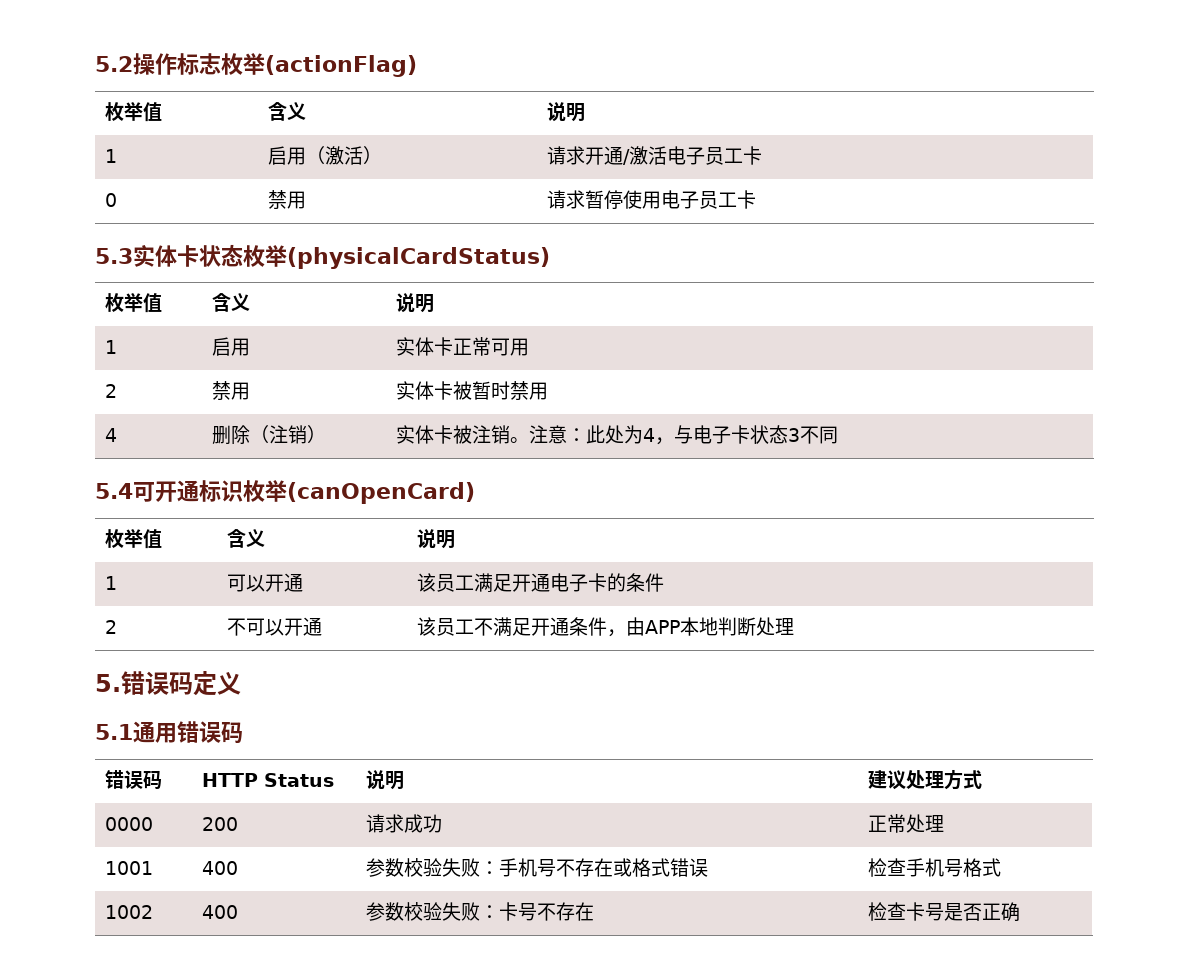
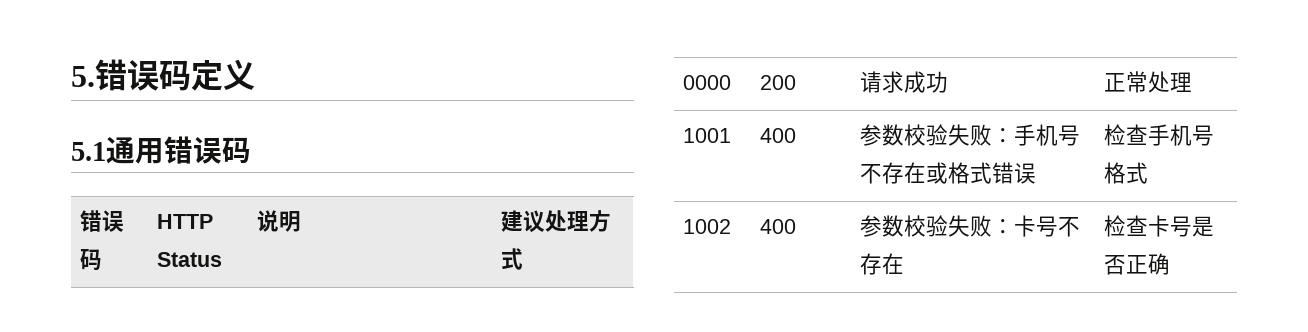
- 5.2操作标志枚举(actionFlag)
- 枚举值 | 含义 | 说明
- 1 | 启用（激活） | 请求开通/激活电子员工卡
- 0 | 禁用 | 请求暂停使用电子员工卡
- 5.3实体卡状态枚举(physicalCardStatus)
- 枚举值 | 含义 | 说明
- 1 | 启用 | 实体卡正常可用
- 2 | 禁用 | 实体卡被暂时禁用
- 4 | 删除（注销） | 实体卡被注销。注意：此处为4，与电子卡状态3不同
- 5.4可开通标识枚举(canOpenCard)
- 枚举值 | 含义 | 说明
- 1 | 可以开通 | 该员工满足开通电子卡的条件
- 2 | 不可以开通 | 该员工不满足开通条件，由APP本地判断处理

